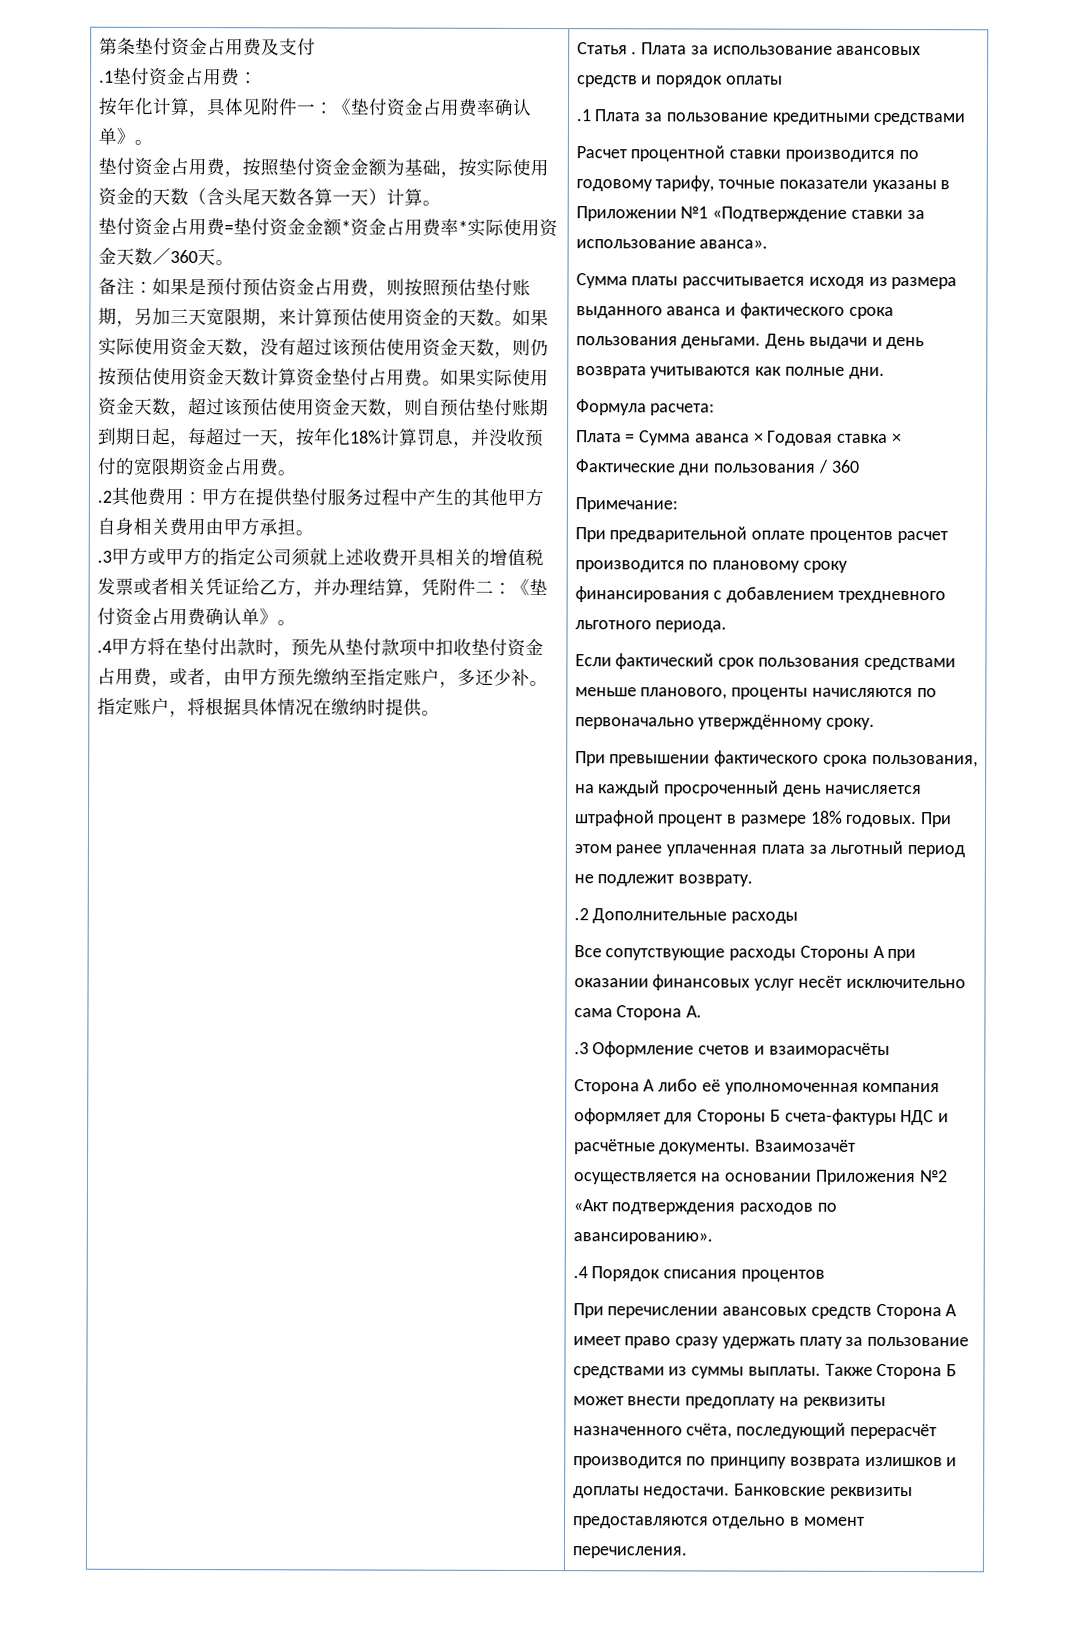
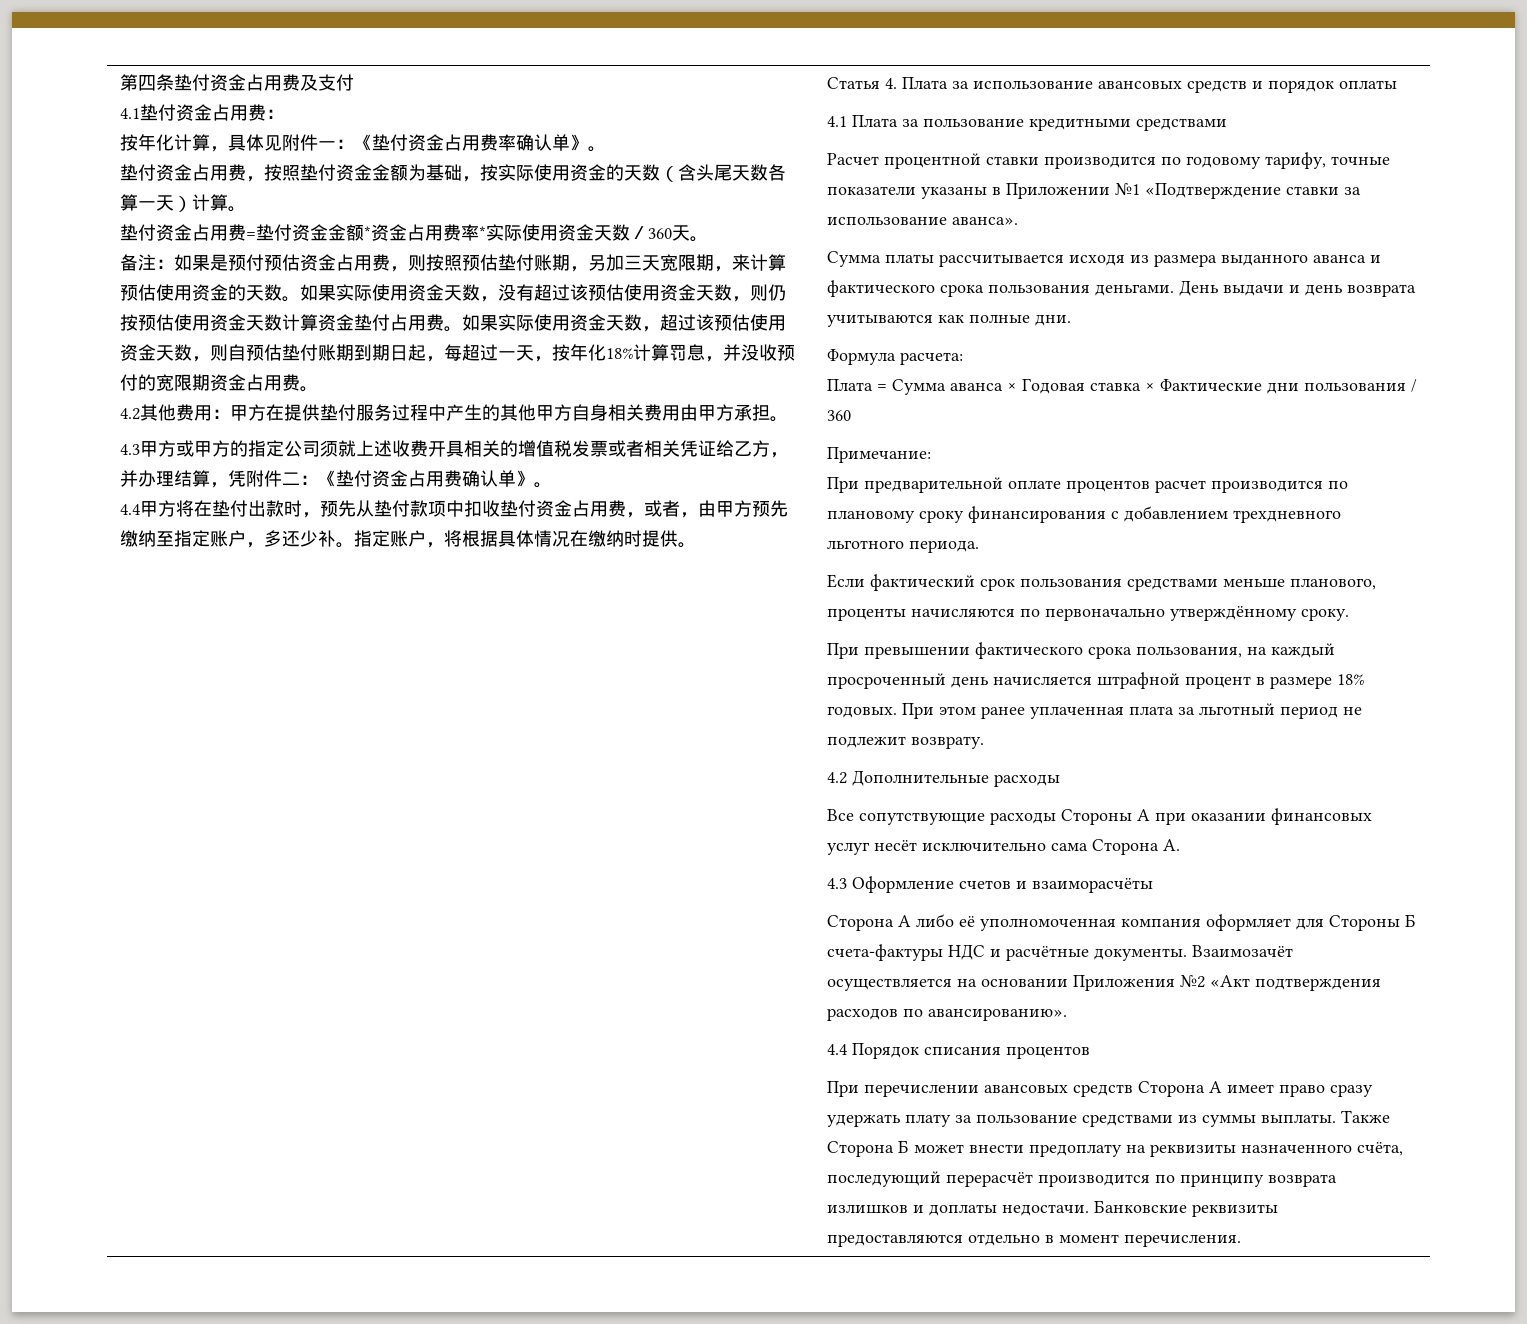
- 第条垫付资金占用费及支付
+ 第四条垫付资金占用费及支付
- .1垫付资金占用费：
+ 4.1垫付资金占用费：
- .2其他费用：甲方在提供垫付服务过程中产生的其他甲方自身相关费用由甲方承担。
+ 4.2其他费用：甲方在提供垫付服务过程中产生的其他甲方自身相关费用由甲方承担。
- .3甲方或甲方的指定公司须就上述收费开具相关的增值税发票或者相关凭证给乙方，并办理结算，凭附件二：《垫付资金占用费确认单》。
+ 4.3甲方或甲方的指定公司须就上述收费开具相关的增值税发票或者相关凭证给乙方，并办理结算，凭附件二：《垫付资金占用费确认单》。
- .4甲方将在垫付出款时，预先从垫付款项中扣收垫付资金占用费，或者，由甲方预先缴纳至指定账户，多还少补。
+ 4.4甲方将在垫付出款时，预先从垫付款项中扣收垫付资金占用费，或者，由甲方预先缴纳至指定账户，多还少补。
- Статья . Плата за использование авансовых средств и порядок оплаты
+ Статья 4. Плата за использование авансовых средств и порядок оплаты
- .1 Плата за пользование кредитными средствами
+ 4.1 Плата за пользование кредитными средствами
- .2 Дополнительные расходы
+ 4.2 Дополнительные расходы
- .3 Оформление счетов и взаиморасчёты
+ 4.3 Оформление счетов и взаиморасчёты
- .4 Порядок списания процентов
+ 4.4 Порядок списания процентов

